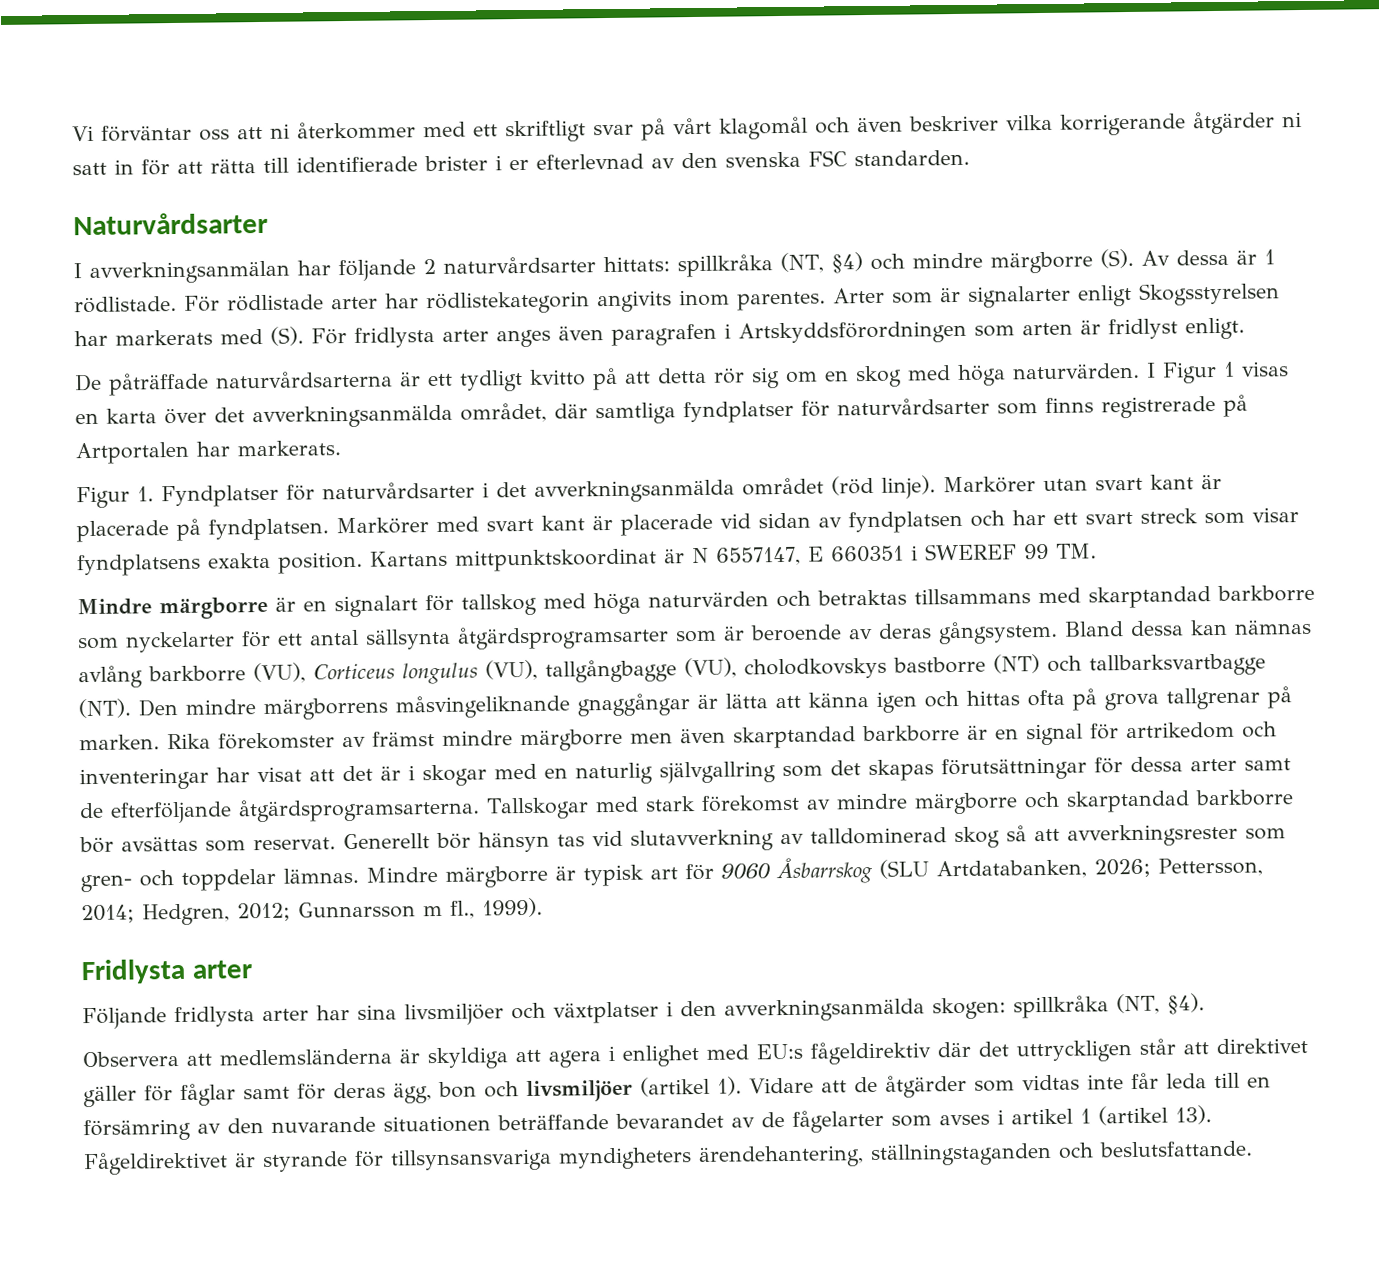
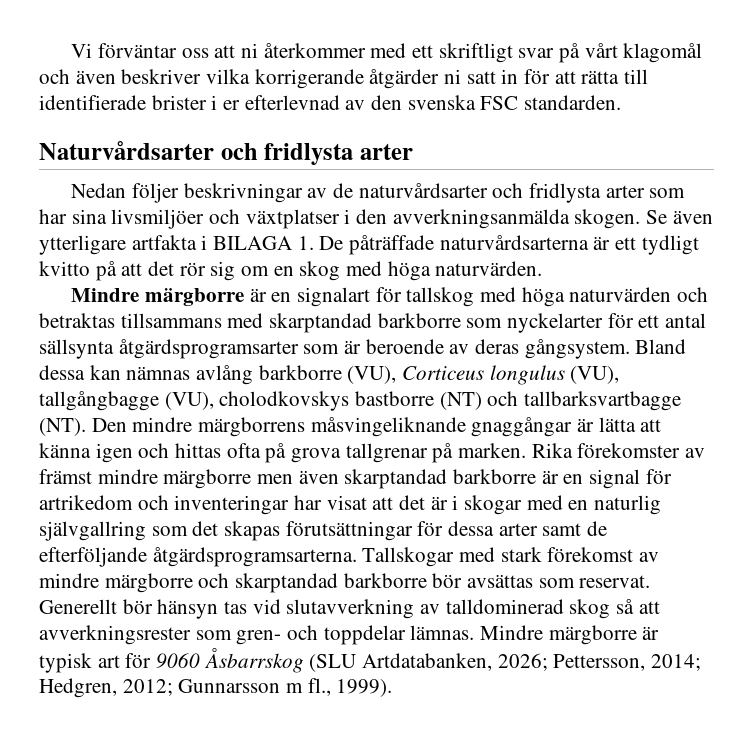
- Naturvårdsarter
- I avverkningsanmälan har följande 2 naturvårdsarter hittats: spillkråka (NT, §4) och mindre märgborre (S). Av dessa är 1 rödlistade. För rödlistade arter har rödlistekategorin angivits inom parentes. Arter som är signalarter enligt Skogsstyrelsen har markerats med (S). För fridlysta arter anges även paragrafen i Artskyddsförordningen som arten är fridlyst enligt.
- De påträffade naturvårdsarterna är ett tydligt kvitto på att detta rör sig om en skog med höga naturvärden. I Figur 1 visas en karta över det avverkningsanmälda området, där samtliga fyndplatser för naturvårdsarter som finns registrerade på Artportalen har markerats.
- Figur 1. Fyndplatser för naturvårdsarter i det avverkningsanmälda området (röd linje). Markörer utan svart kant är placerade på fyndplatsen. Markörer med svart kant är placerade vid sidan av fyndplatsen och har ett svart streck som visar fyndplatsens exakta position. Kartans mittpunktskoordinat är N 6557147, E 660351 i SWEREF 99 TM.
+ Naturvårdsarter och fridlysta arter
+ Nedan följer beskrivningar av de naturvårdsarter och fridlysta arter som har sina livsmiljöer och växtplatser i den avverkningsanmälda skogen. Se även ytterligare artfakta i BILAGA 1. De påträffade naturvårdsarterna är ett tydligt kvitto på att det rör sig om en skog med höga naturvärden.
- Fridlysta arter
- Följande fridlysta arter har sina livsmiljöer och växtplatser i den avverkningsanmälda skogen: spillkråka (NT, §4).
- Observera att medlemsländerna är skyldiga att agera i enlighet med EU:s fågeldirektiv där det uttryckligen står att direktivet gäller för fåglar samt för deras ägg, bon och livsmiljöer (artikel 1). Vidare att de åtgärder som vidtas inte får leda till en försämring av den nuvarande situationen beträffande bevarandet av de fågelarter som avses i artikel 1 (artikel 13). Fågeldirektivet är styrande för tillsynsansvariga myndigheters ärendehantering, ställningstaganden och beslutsfattande.

